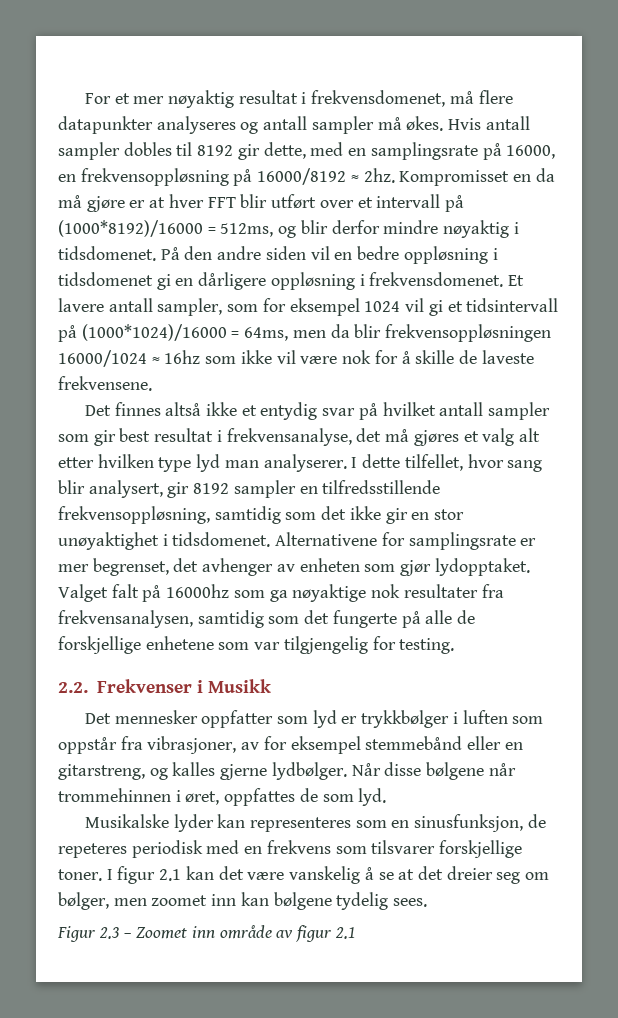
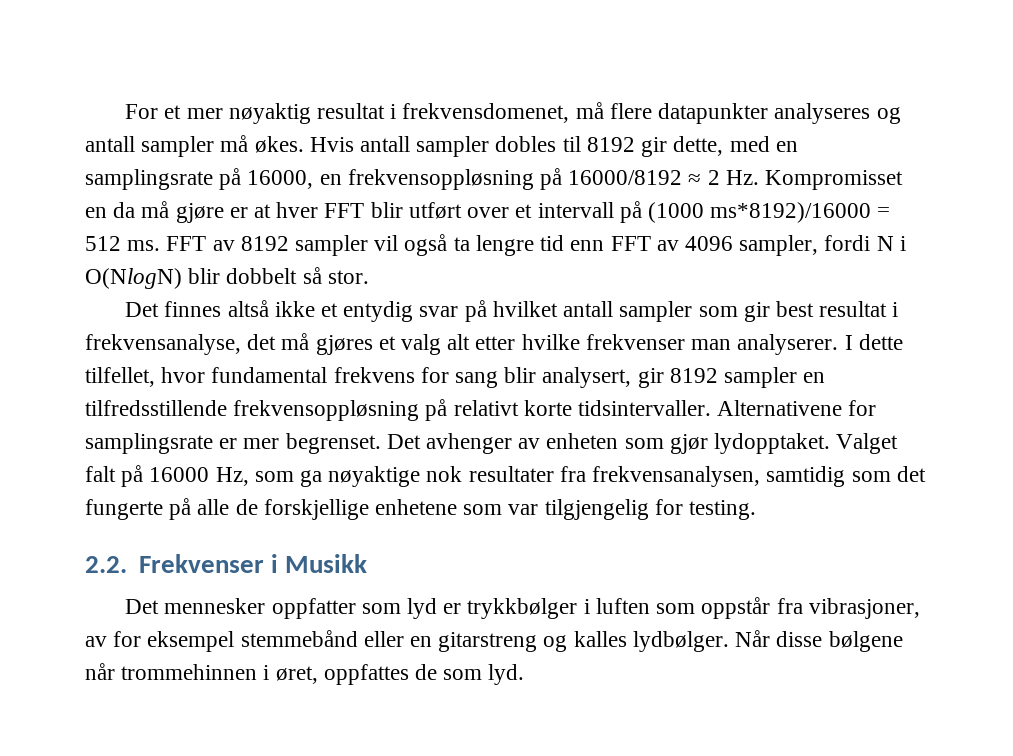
- Hvis antall sampler dobles til 8192 gir dette, med en samplingsrate på 16000, en frekvensoppløsning på 16000/8192 ≈ 2hz. Kompromisset en da må gjøre er at hver FFT blir utført over et intervall på (1000*8192)/16000 = 512ms, og blir derfor mindre nøyaktig i tidsdomenet. På den andre siden vil en bedre oppløsning i tidsdomenet gi en dårligere oppløsning i frekvensdomenet. Et lavere antall sampler, som for eksempel 1024 vil gi et tidsintervall på (1000*1024)/16000 = 64ms, men da blir frekvensoppløsningen 16000/1024 ≈ 16hz som ikke vil være nok for å skille de laveste frekvensene.
+ Hvis antall sampler dobles til 8192 gir dette, med en samplingsrate på 16000, en frekvensoppløsning på 16000/8192 ≈ 2 Hz. Kompromisset en da må gjøre er at hver FFT blir utført over et intervall på (1000 ms*8192)/16000 = 512 ms. FFT av 8192 sampler vil også ta lengre tid enn FFT av 4096 sampler, fordi N i O(NlogN) blir dobbelt så stor.
- Det finnes altså ikke et entydig svar på hvilket antall sampler som gir best resultat i frekvensanalyse, det må gjøres et valg alt etter hvilken type lyd man analyserer.
+ Det finnes altså ikke et entydig svar på hvilket antall sampler som gir best resultat i frekvensanalyse, det må gjøres et valg alt etter hvilke frekvenser man analyserer.
- I dette tilfellet, hvor sang blir analysert, gir 8192 sampler en tilfredsstillende frekvensoppløsning, samtidig som det ikke gir en stor unøyaktighet i tidsdomenet.
+ I dette tilfellet, hvor fundamental frekvens for sang blir analysert, gir 8192 sampler en tilfredsstillende frekvensoppløsning på relativt korte tidsintervaller.
- Alternativene for samplingsrate er mer begrenset, det avhenger av enheten som gjør lydopptaket.
+ Alternativene for samplingsrate er mer begrenset. Det avhenger av enheten som gjør lydopptaket.
- Valget falt på 16000hz som ga nøyaktige nok resultater fra frekvensanalysen, samtidig som det fungerte på alle de forskjellige enhetene som var tilgjengelig for testing.
+ Valget falt på 16000 Hz, som ga nøyaktige nok resultater fra frekvensanalysen, samtidig som det fungerte på alle de forskjellige enhetene som var tilgjengelig for testing.
- Det mennesker oppfatter som lyd er trykkbølger i luften som oppstår fra vibrasjoner, av for eksempel stemmebånd eller en gitarstreng, og kalles gjerne lydbølger.
+ Det mennesker oppfatter som lyd er trykkbølger i luften som oppstår fra vibrasjoner, av for eksempel stemmebånd eller en gitarstreng og kalles lydbølger.
- Musikalske lyder kan representeres som en sinusfunksjon, de repeteres periodisk med en frekvens som tilsvarer forskjellige toner. I figur 2.1 kan det være vanskelig å se at det dreier seg om bølger, men zoomet inn kan bølgene tydelig sees.
- Figur 2.3 – Zoomet inn område av figur 2.1

